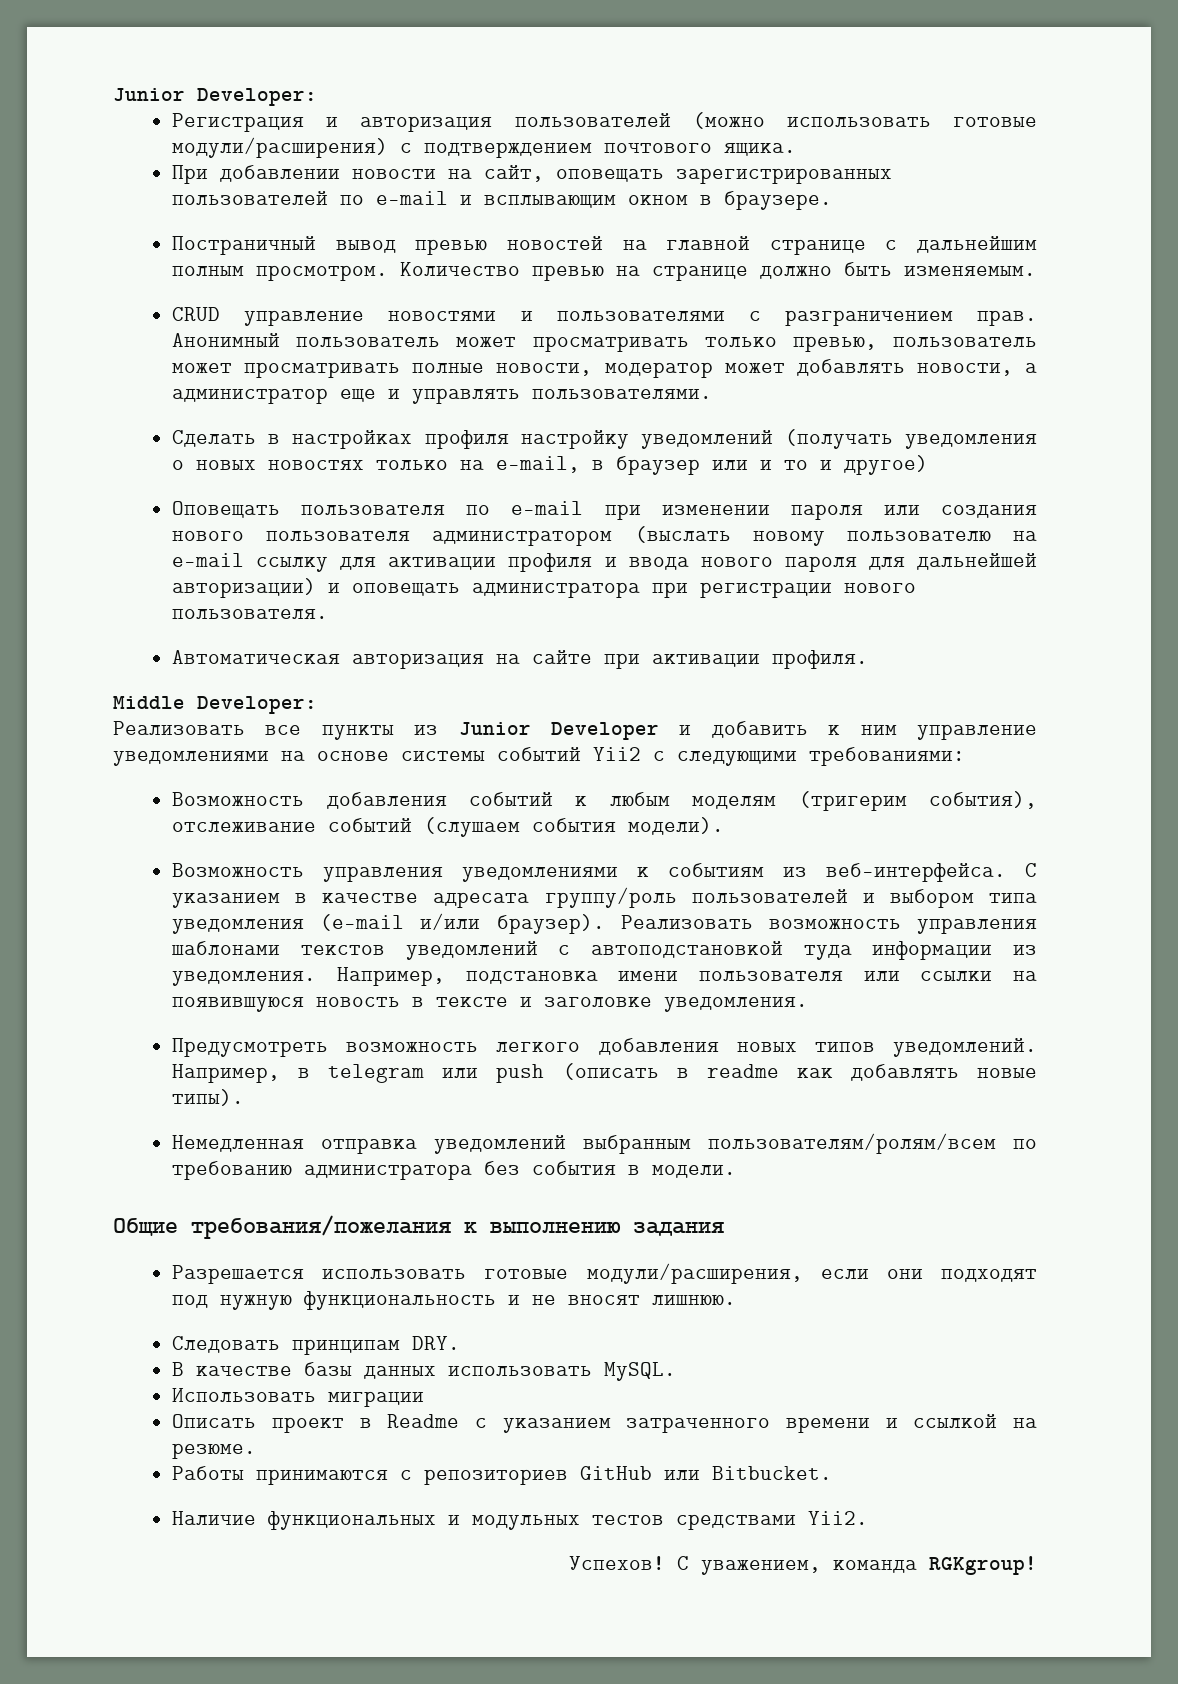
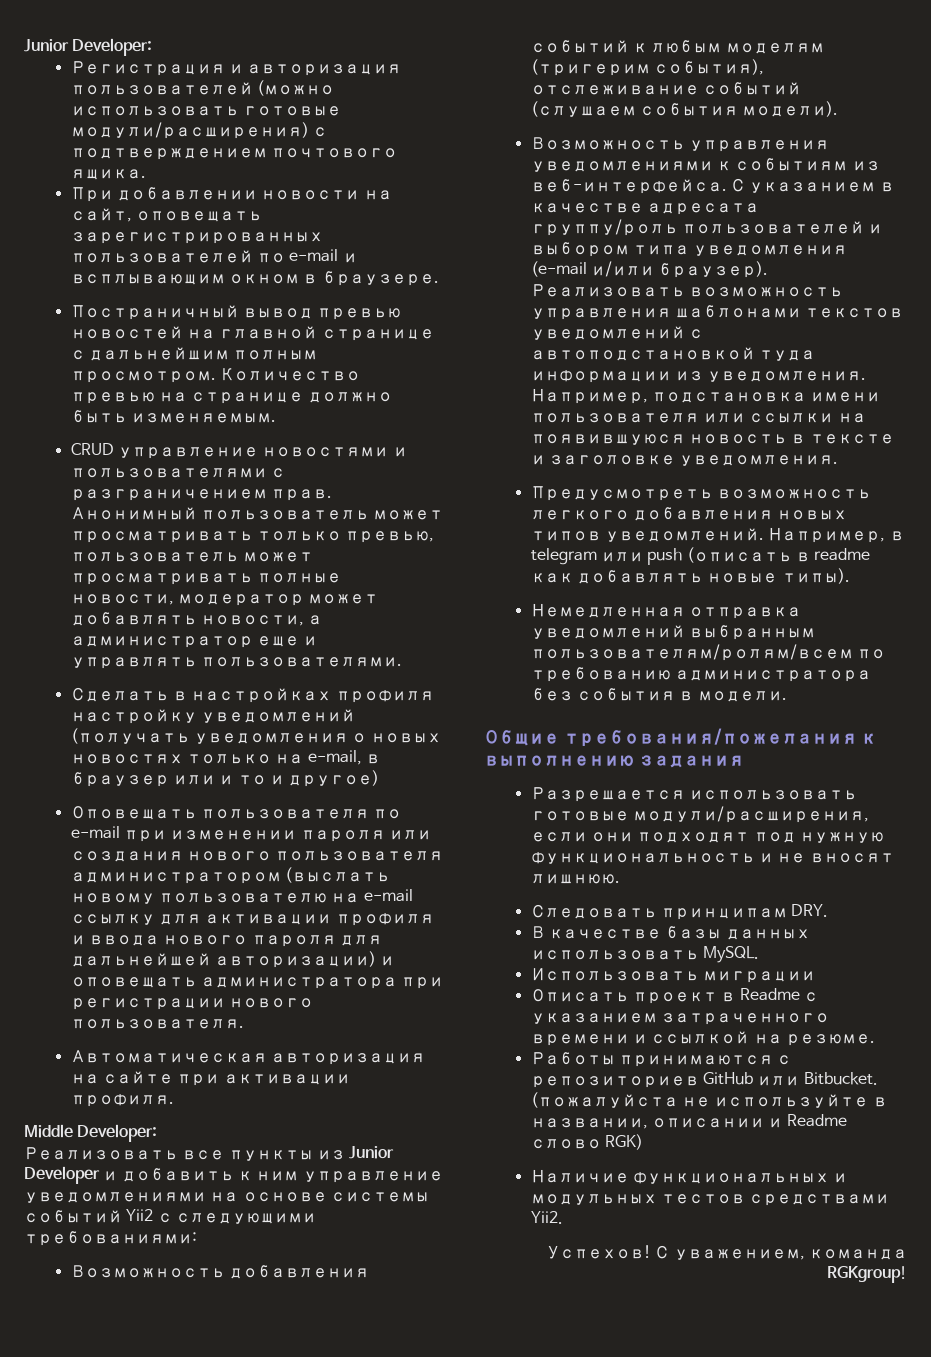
+ (пожалуйста не используйте в названии, описании и Readme слово RGK)

